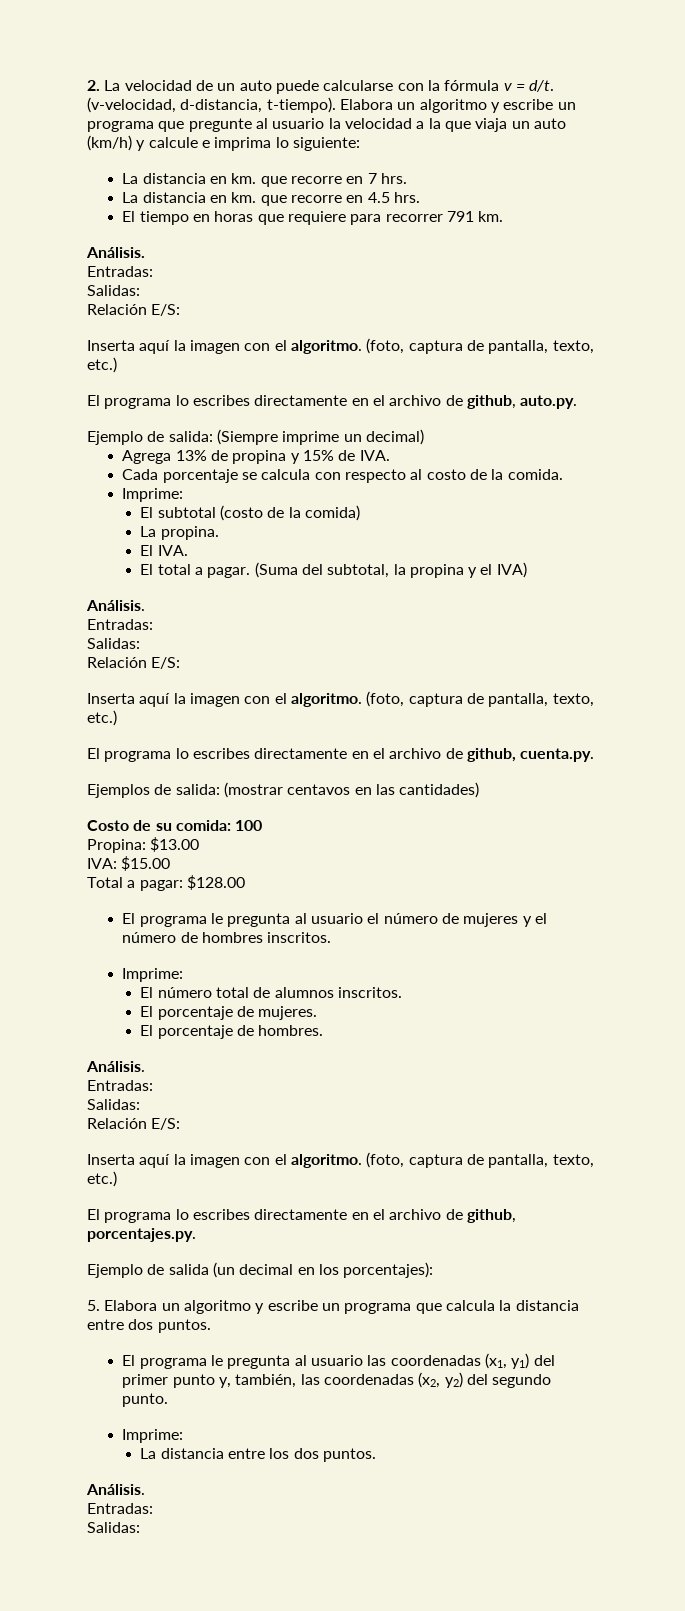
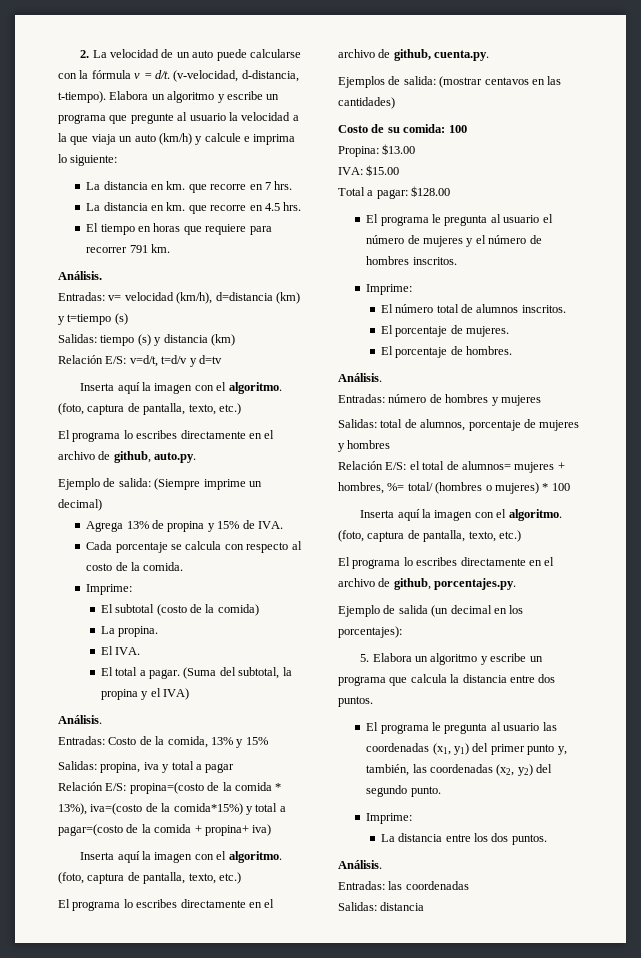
  El tiempo en horas que requiere para recorrer 791 km.
  Análisis.
- Entradas:
- Salidas:
- Relación E/S:
+ Entradas: v= velocidad (km/h), d=distancia (km) y t=tiempo (s)
+ Salidas: tiempo (s) y distancia (km)
+ Relación E/S: v=d/t, t=d/v y d=tv
  (Suma del subtotal, la propina y el IVA)
  Análisis.
- Entradas:
- Salidas:
- Relación E/S:
+ Entradas: Costo de la comida, 13% y 15%
+ Salidas: propina, iva y total a pagar
+ Relación E/S: propina=(costo de la comida * 13%), iva=(costo de la comida*15%) y total a pagar=(costo de la comida + propina+ iva)
  El porcentaje de hombres.
  Análisis.
- Entradas:
- Salidas:
- Relación E/S:
+ Entradas: número de hombres y mujeres
+ Salidas: total de alumnos, porcentaje de mujeres y hombres
+ Relación E/S: el total de alumnos= mujeres + hombres, %= total/ (hombres o mujeres) * 100
  La distancia entre los dos puntos.
  Análisis.
- Entradas:
- Salidas:
+ Entradas: las coordenadas
+ Salidas: distancia

